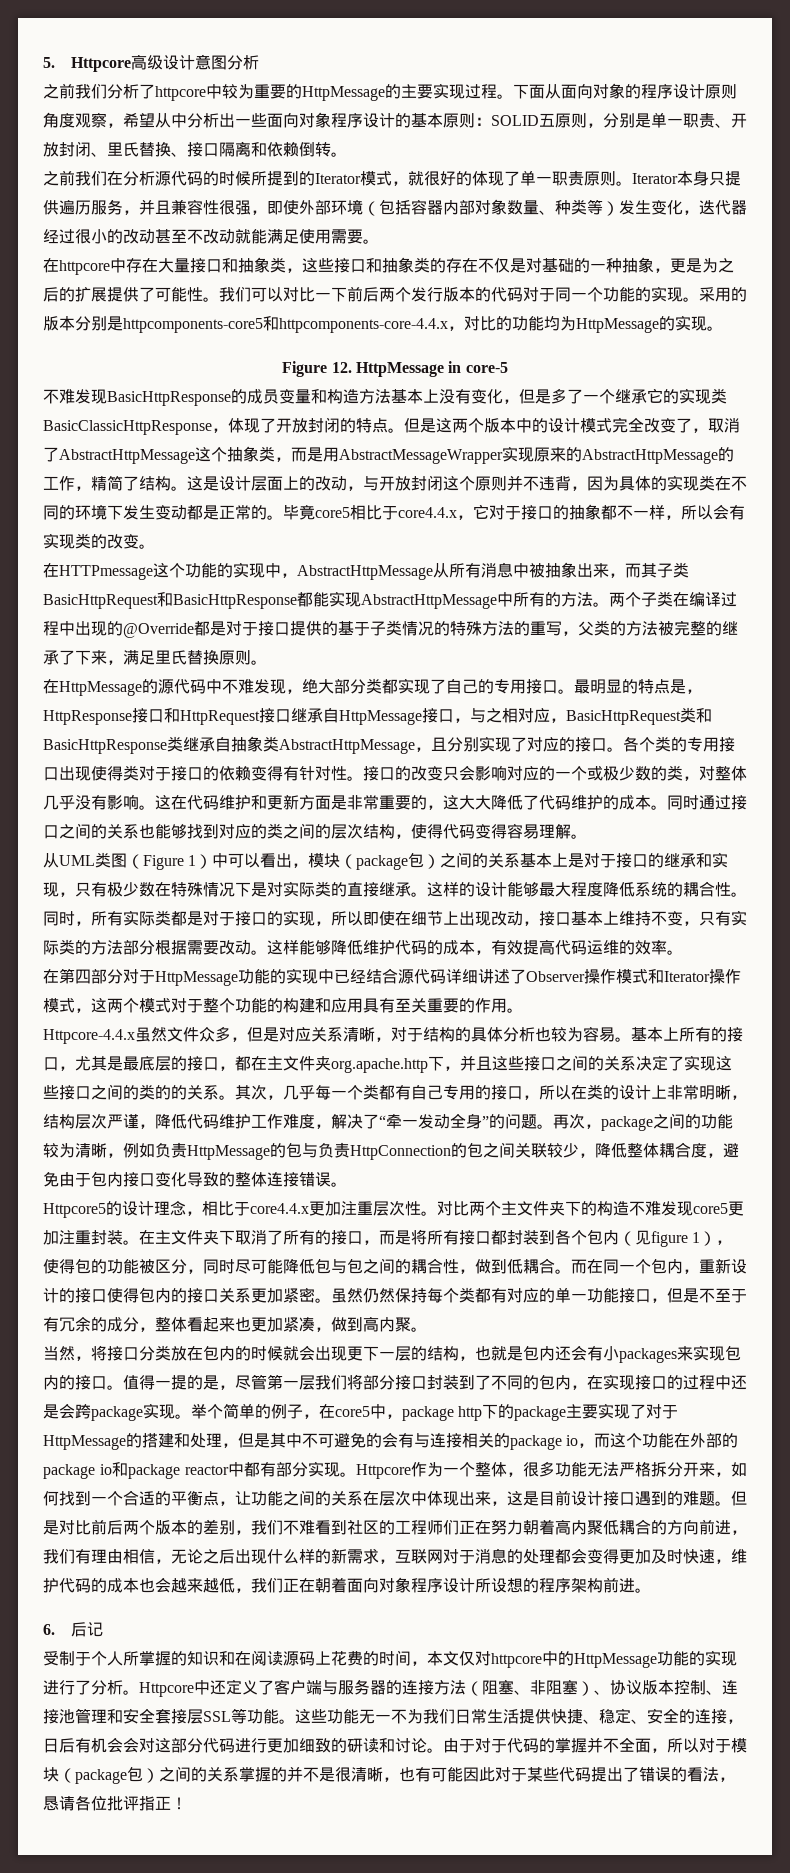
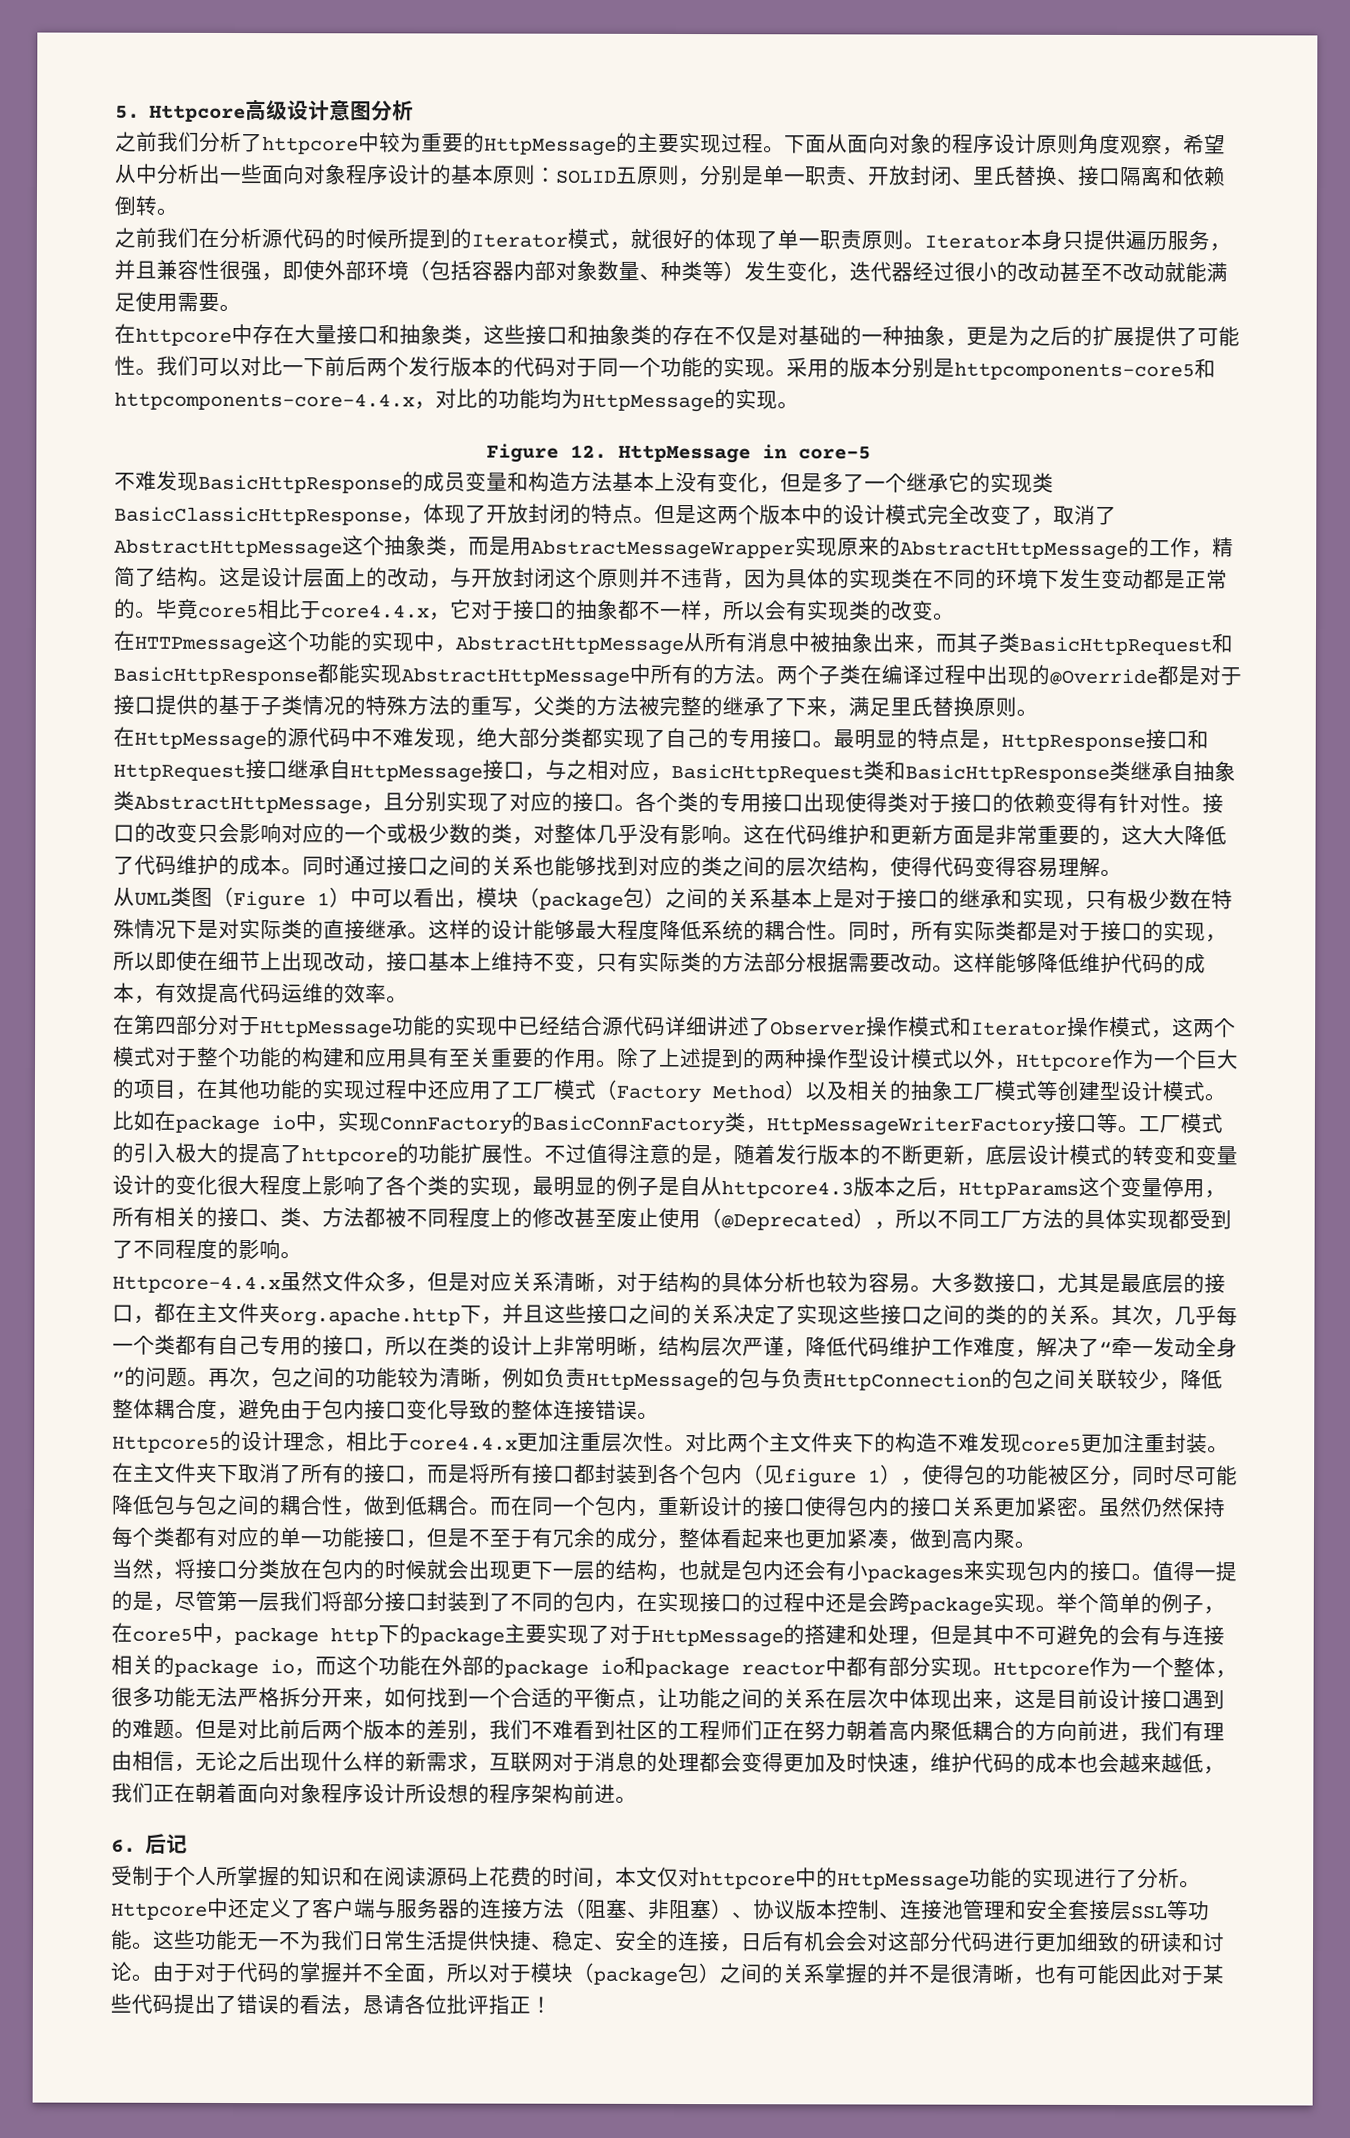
+ 除了上述提到的两种操作型设计模式以外，Httpcore作为一个巨大的项目，在其他功能的实现过程中还应用了工厂模式（Factory Method）以及相关的抽象工厂模式等创建型设计模式。比如在package io中，实现ConnFactory的BasicConnFactory类，HttpMessageWriterFactory接口等。工厂模式的引入极大的提高了httpcore的功能扩展性。不过值得注意的是，随着发行版本的不断更新，底层设计模式的转变和变量设计的变化很大程度上影响了各个类的实现，最明显的例子是自从httpcore4.3版本之后，HttpParams这个变量停用，所有相关的接口、类、方法都被不同程度上的修改甚至废止使用（@Deprecated），所以不同工厂方法的具体实现都受到了不同程度的影响。
- 基本上所有的接口，尤其是最底层的接口，都在主文件夹org.apache.http下，并且这些接口之间的关系决定了实现这些接口之间的类的的关系。
+ 大多数接口，尤其是最底层的接口，都在主文件夹org.apache.http下，并且这些接口之间的关系决定了实现这些接口之间的类的的关系。
- 再次，package之间的功能较为清晰，例如负责HttpMessage的包与负责HttpConnection的包之间关联较少，降低整体耦合度，避免由于包内接口变化导致的整体连接错误。
+ 再次，包之间的功能较为清晰，例如负责HttpMessage的包与负责HttpConnection的包之间关联较少，降低整体耦合度，避免由于包内接口变化导致的整体连接错误。

